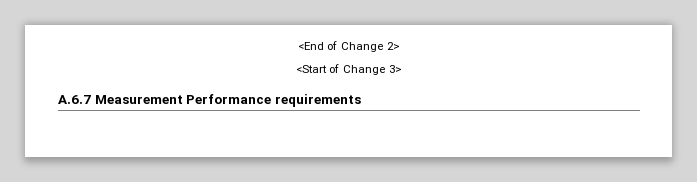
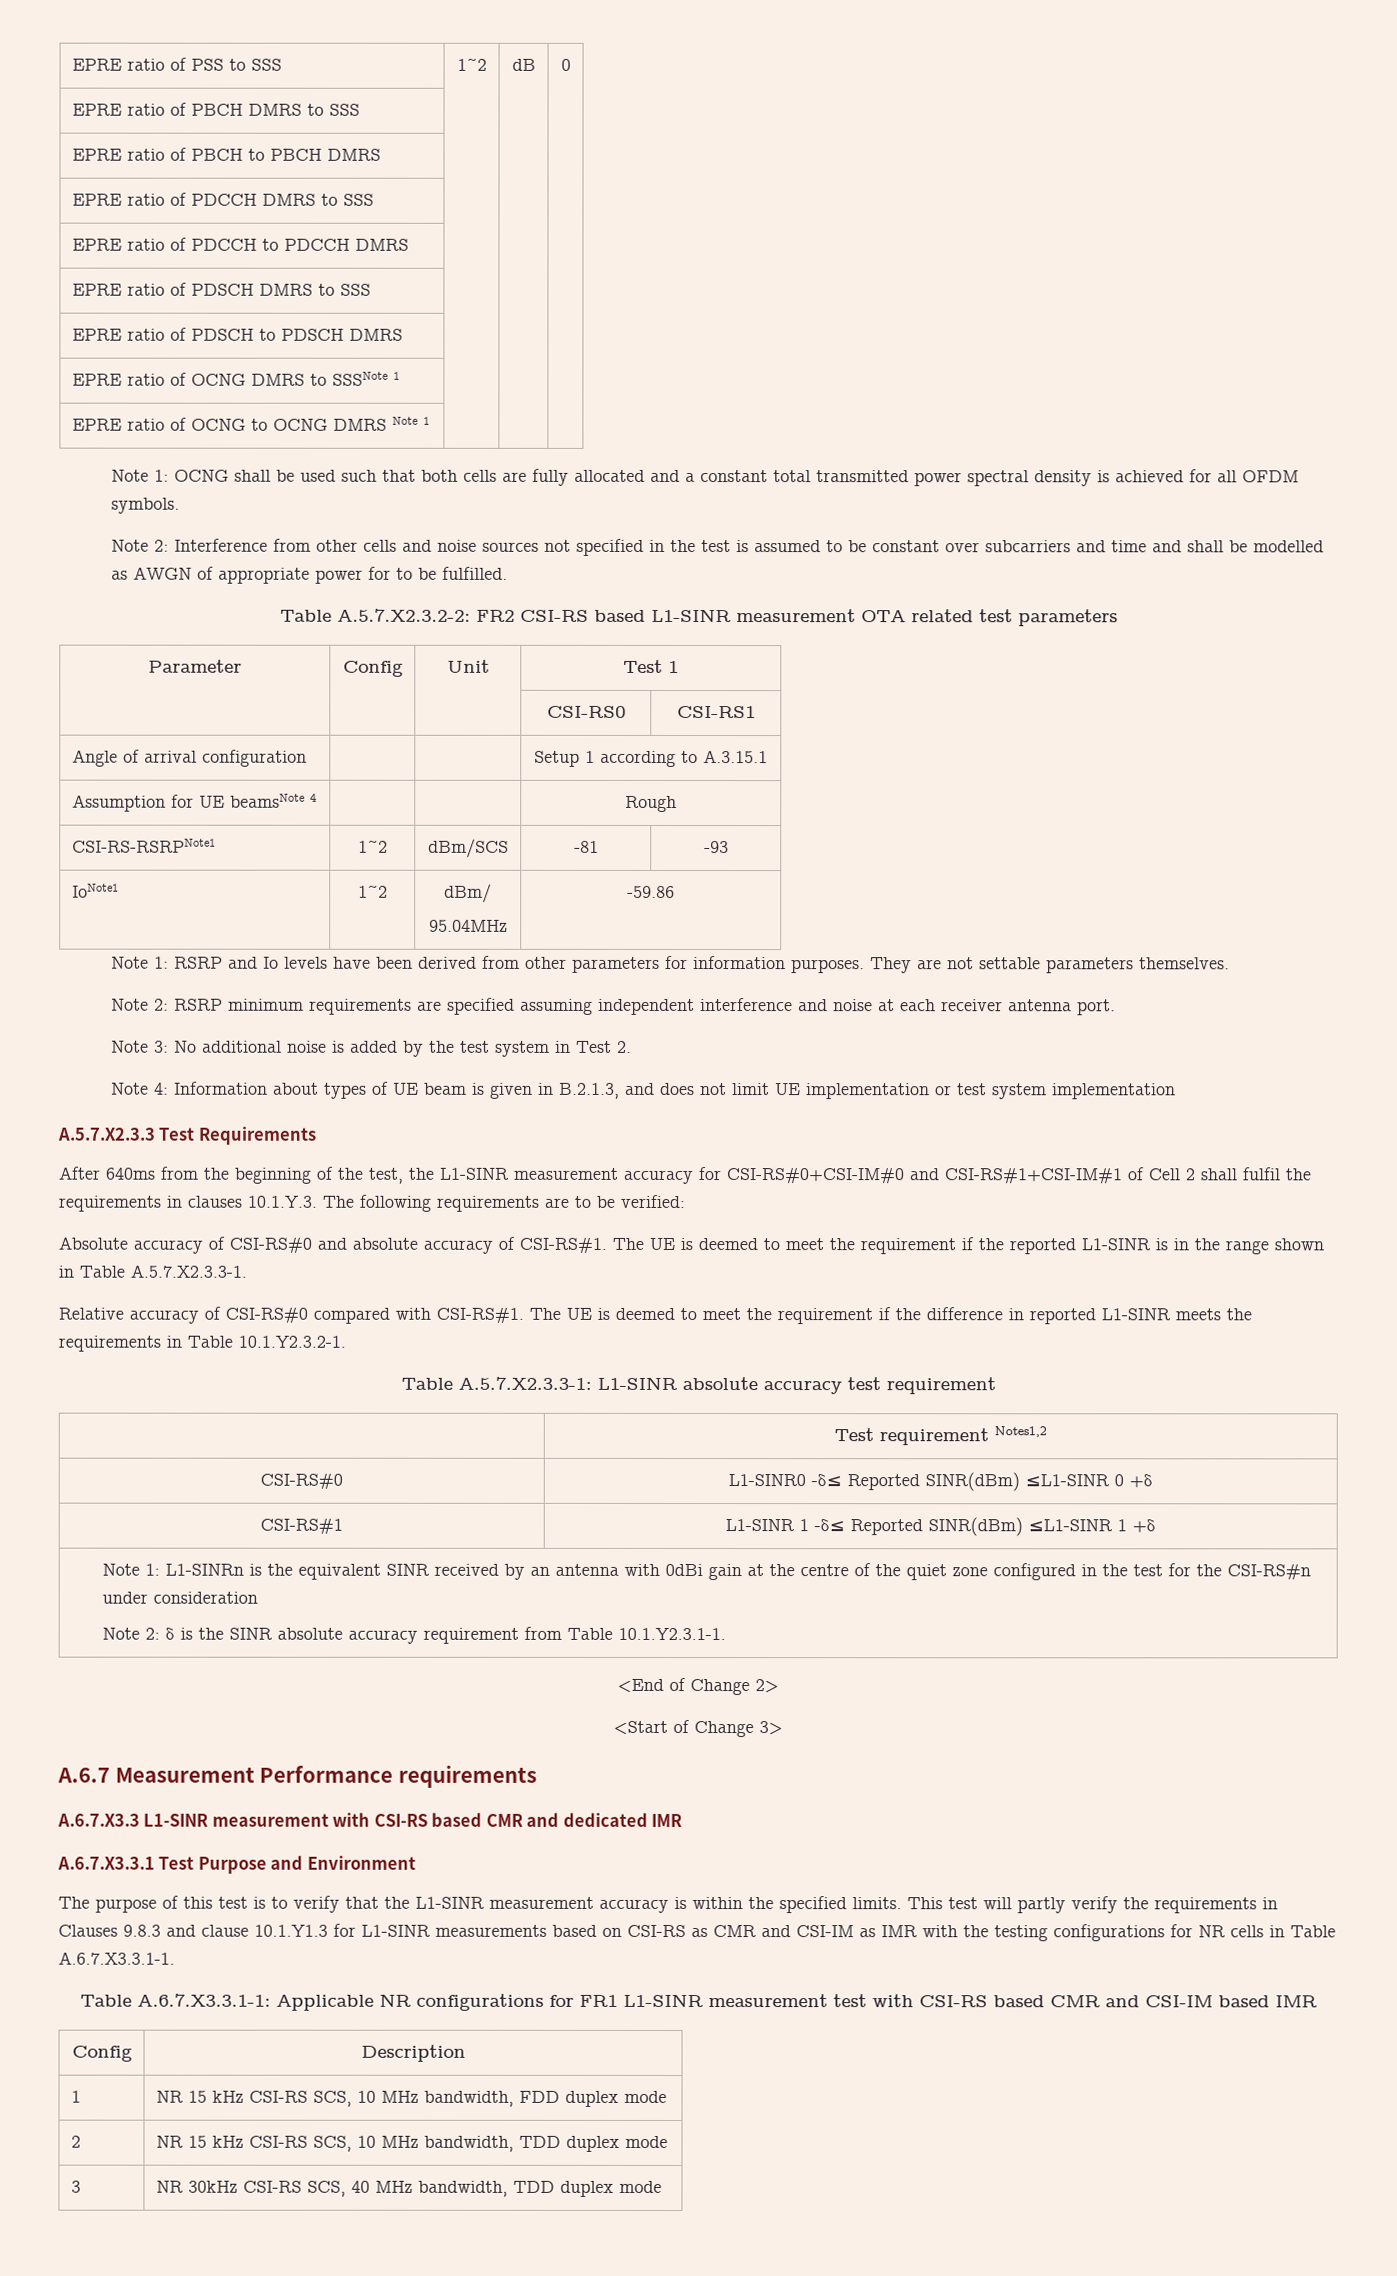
+ EPRE ratio of PSS to SSS | 1~2 | dB | 0
+ EPRE ratio of PBCH DMRS to SSS | | |
+ EPRE ratio of PBCH to PBCH DMRS | | |
+ EPRE ratio of PDCCH DMRS to SSS | | |
+ EPRE ratio of PDCCH to PDCCH DMRS | | |
+ EPRE ratio of PDSCH DMRS to SSS | | |
+ EPRE ratio of PDSCH to PDSCH DMRS | | |
+ EPRE ratio of OCNG DMRS to SSSNote 1 | | |
+ EPRE ratio of OCNG to OCNG DMRS Note 1 | | |
+ Note 1: OCNG shall be used such that both cells are fully allocated and a constant total transmitted power spectral density is achieved for all OFDM symbols.
+ Note 2: Interference from other cells and noise sources not specified in the test is assumed to be constant over subcarriers and time and shall be modelled as AWGN of appropriate power for to be fulfilled.
+ Table A.5.7.X2.3.2-2: FR2 CSI-RS based L1-SINR measurement OTA related test parameters
+ Parameter | Config | Unit | Test 1
+ | | | CSI-RS0 | CSI-RS1
+ Angle of arrival configuration | | | Setup 1 according to A.3.15.1
+ Assumption for UE beamsNote 4 | | | Rough
+ CSI-RS-RSRPNote1 | 1~2 | dBm/SCS | -81 | -93
+ IoNote1 | 1~2 | dBm/
+ 95.04MHz | -59.86
+ Note 1: RSRP and Io levels have been derived from other parameters for information purposes. They are not settable parameters themselves.
+ Note 2: RSRP minimum requirements are specified assuming independent interference and noise at each receiver antenna port.
+ Note 3: No additional noise is added by the test system in Test 2.
+ Note 4: Information about types of UE beam is given in B.2.1.3, and does not limit UE implementation or test system implementation
+ A.5.7.X2.3.3 Test Requirements
+ After 640ms from the beginning of the test, the L1-SINR measurement accuracy for CSI-RS#0+CSI-IM#0 and CSI-RS#1+CSI-IM#1 of Cell 2 shall fulfil the requirements in clauses 10.1.Y.3. The following requirements are to be verified:
+ Absolute accuracy of CSI-RS#0 and absolute accuracy of CSI-RS#1. The UE is deemed to meet the requirement if the reported L1-SINR is in the range shown in Table A.5.7.X2.3.3-1.
+ Relative accuracy of CSI-RS#0 compared with CSI-RS#1. The UE is deemed to meet the requirement if the difference in reported L1-SINR meets the requirements in Table 10.1.Y2.3.2-1.
+ Table A.5.7.X2.3.3-1: L1-SINR absolute accuracy test requirement
+ | Test requirement Notes1,2
+ CSI-RS#0 | L1-SINR0 -δ≤ Reported SINR(dBm) ≤L1-SINR 0 +δ
+ CSI-RS#1 | L1-SINR 1 -δ≤ Reported SINR(dBm) ≤L1-SINR 1 +δ
+ Note 1: L1-SINRn is the equivalent SINR received by an antenna with 0dBi gain at the centre of the quiet zone configured in the test for the CSI-RS#n under consideration
+ Note 2: δ is the SINR absolute accuracy requirement from Table 10.1.Y2.3.1-1.
+ A.6.7.X3.3 L1-SINR measurement with CSI-RS based CMR and dedicated IMR
+ A.6.7.X3.3.1 Test Purpose and Environment
+ The purpose of this test is to verify that the L1-SINR measurement accuracy is within the specified limits. This test will partly verify the requirements in Clauses 9.8.3 and clause 10.1.Y1.3 for L1-SINR measurements based on CSI-RS as CMR and CSI-IM as IMR with the testing configurations for NR cells in Table A.6.7.X3.3.1-1.
+ Table A.6.7.X3.3.1-1: Applicable NR configurations for FR1 L1-SINR measurement test with CSI-RS based CMR and CSI-IM based IMR
+ Config | Description
+ 1 | NR 15 kHz CSI-RS SCS, 10 MHz bandwidth, FDD duplex mode
+ 2 | NR 15 kHz CSI-RS SCS, 10 MHz bandwidth, TDD duplex mode
+ 3 | NR 30kHz CSI-RS SCS, 40 MHz bandwidth, TDD duplex mode

